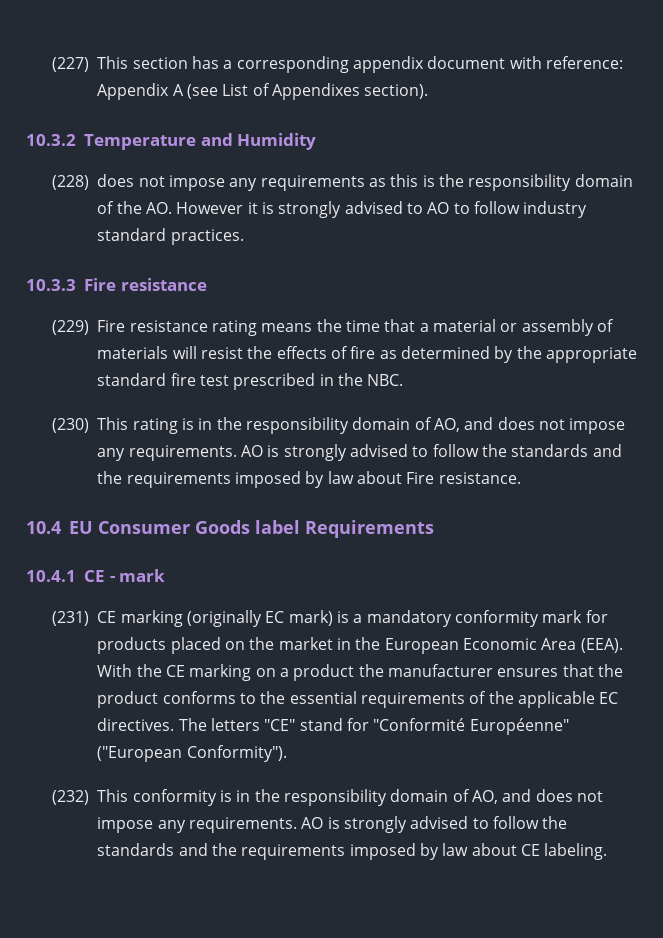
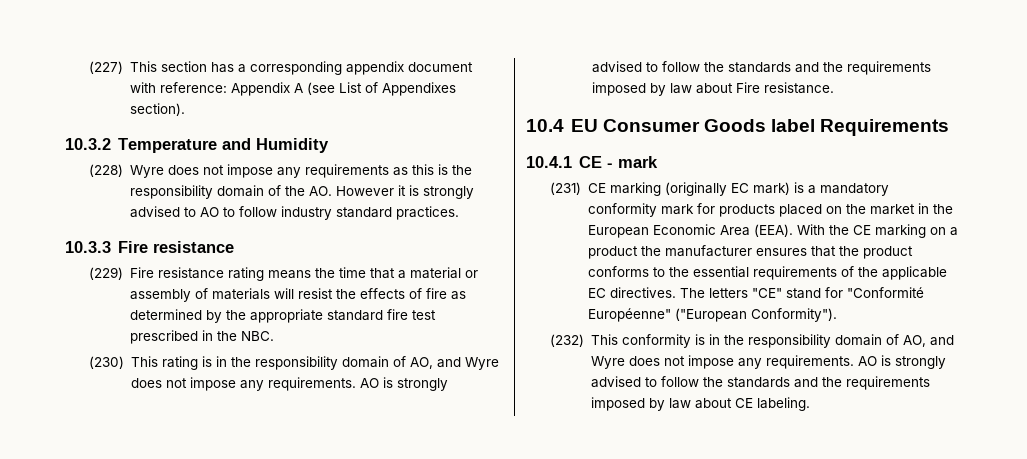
- (228) does not impose any requirements as this is the responsibility domain of the AO. However it is strongly advised to AO to follow industry standard practices.
+ (228) Wyre does not impose any requirements as this is the responsibility domain of the AO. However it is strongly advised to AO to follow industry standard practices.
- (230) This rating is in the responsibility domain of AO, and does not impose any requirements.
+ (230) This rating is in the responsibility domain of AO, and Wyre does not impose any requirements.
- (232) This conformity is in the responsibility domain of AO, and does not impose any requirements.
+ (232) This conformity is in the responsibility domain of AO, and Wyre does not impose any requirements.

